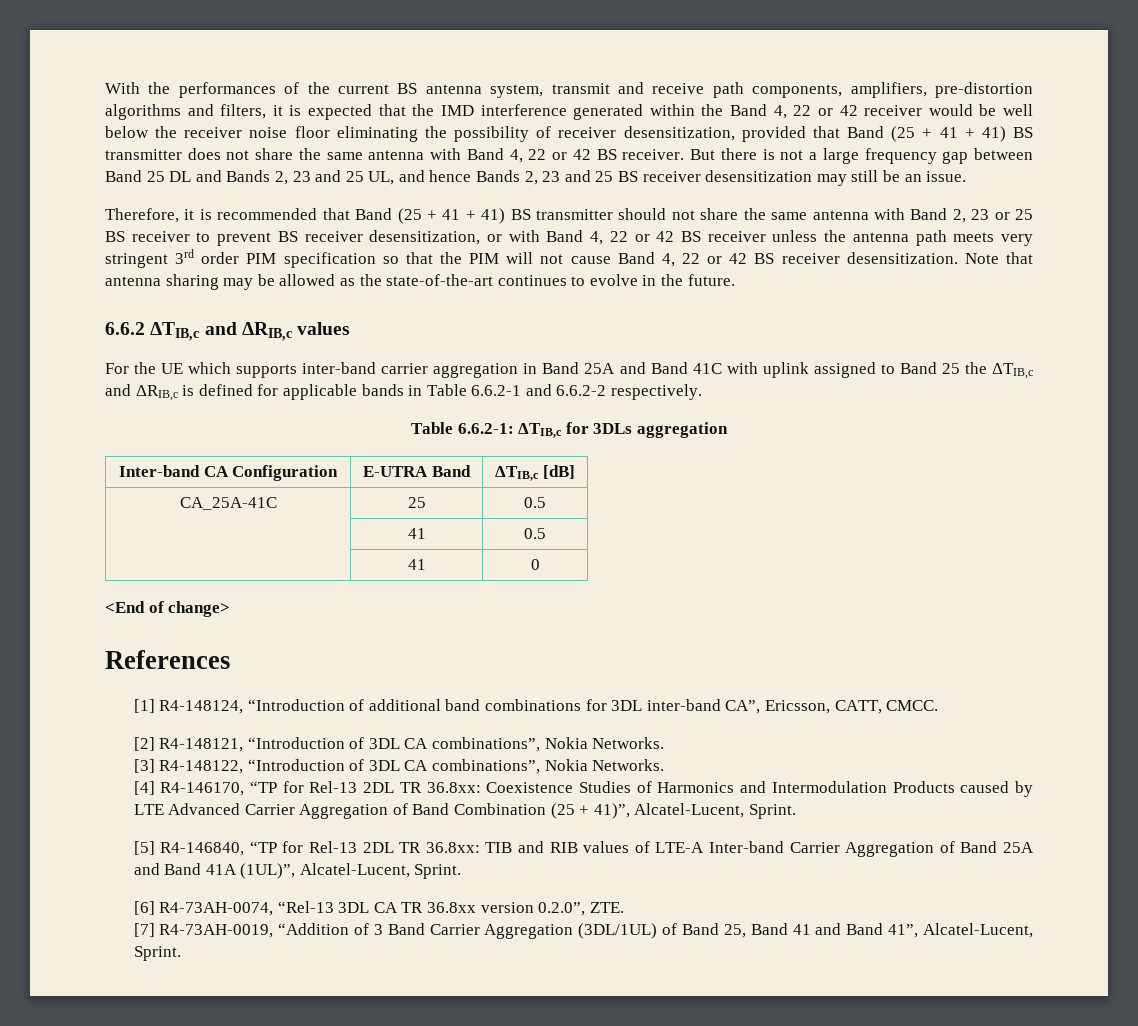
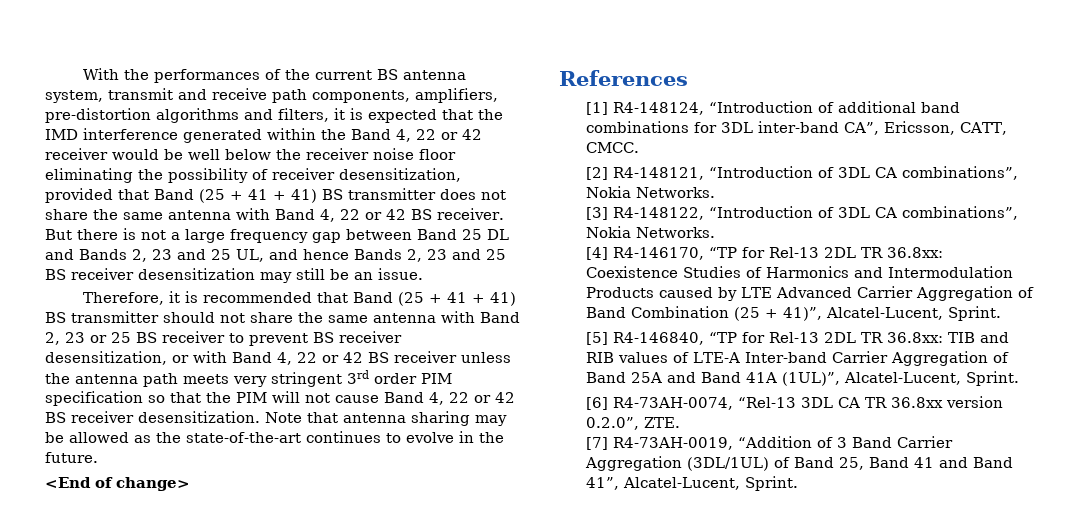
- 6.6.2 ΔTIB,c and ΔRIB,c values
- For the UE which supports inter-band carrier aggregation in Band 25A and Band 41C with uplink assigned to Band 25 the ΔTIB,c and ΔRIB,c is defined for applicable bands in Table 6.6.2-1 and 6.6.2-2 respectively.
- Table 6.6.2-1: ΔTIB,c for 3DLs aggregation
- Inter-band CA Configuration | E-UTRA Band | ΔTIB,c [dB]
- CA_25A-41C | 25 | 0.5
- | 41 | 0.5
- | 41 | 0

